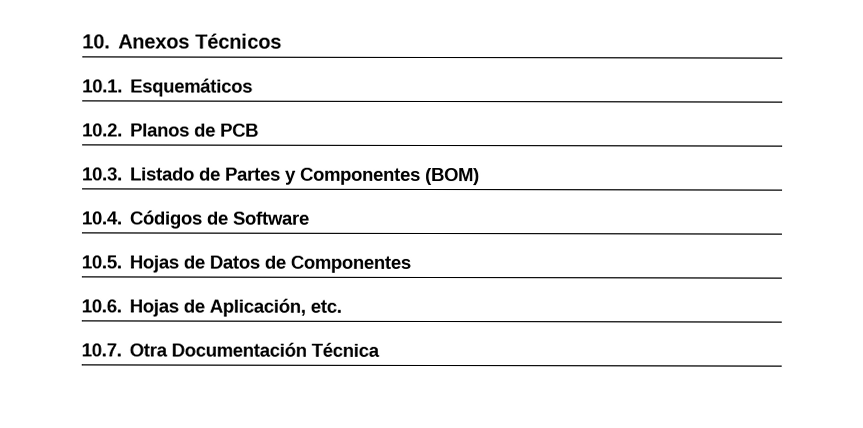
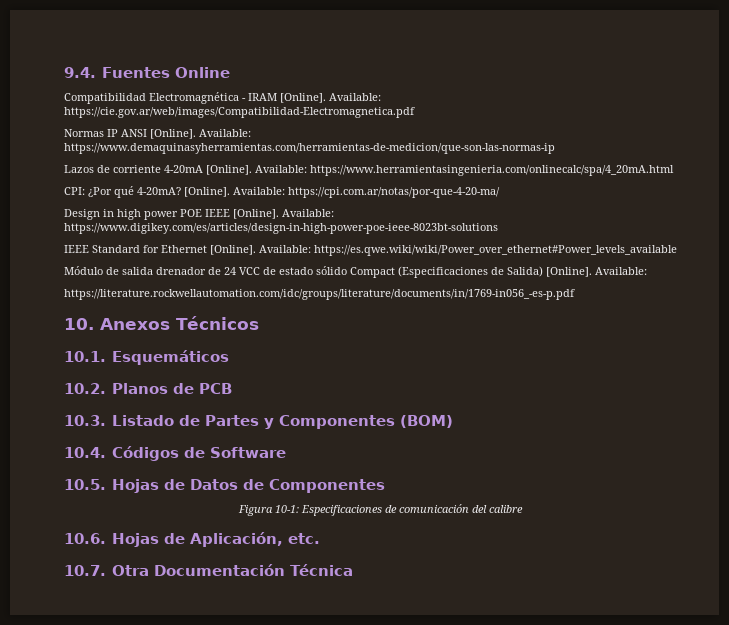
+ 9.4. Fuentes Online
+ Compatibilidad Electromagnética - IRAM [Online]. Available: https://cie.gov.ar/web/images/Compatibilidad-Electromagnetica.pdf
+ Normas IP ANSI [Online]. Available: https://www.demaquinasyherramientas.com/herramientas-de-medicion/que-son-las-normas-ip
+ Lazos de corriente 4-20mA [Online]. Available: https://www.herramientasingenieria.com/onlinecalc/spa/4_20mA.html
+ CPI: ¿Por qué 4-20mA? [Online]. Available: https://cpi.com.ar/notas/por-que-4-20-ma/
+ Design in high power POE IEEE [Online]. Available: https://www.digikey.com/es/articles/design-in-high-power-poe-ieee-8023bt-solutions
+ IEEE Standard for Ethernet [Online]. Available: https://es.qwe.wiki/wiki/Power_over_ethernet#Power_levels_available
+ Módulo de salida drenador de 24 VCC de estado sólido Compact (Especificaciones de Salida) [Online]. Available:
+ https://literature.rockwellautomation.com/idc/groups/literature/documents/in/1769-in056_-es-p.pdf
+ Figura 10-1: Especificaciones de comunicación del calibre

